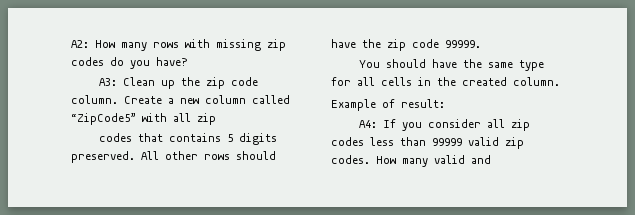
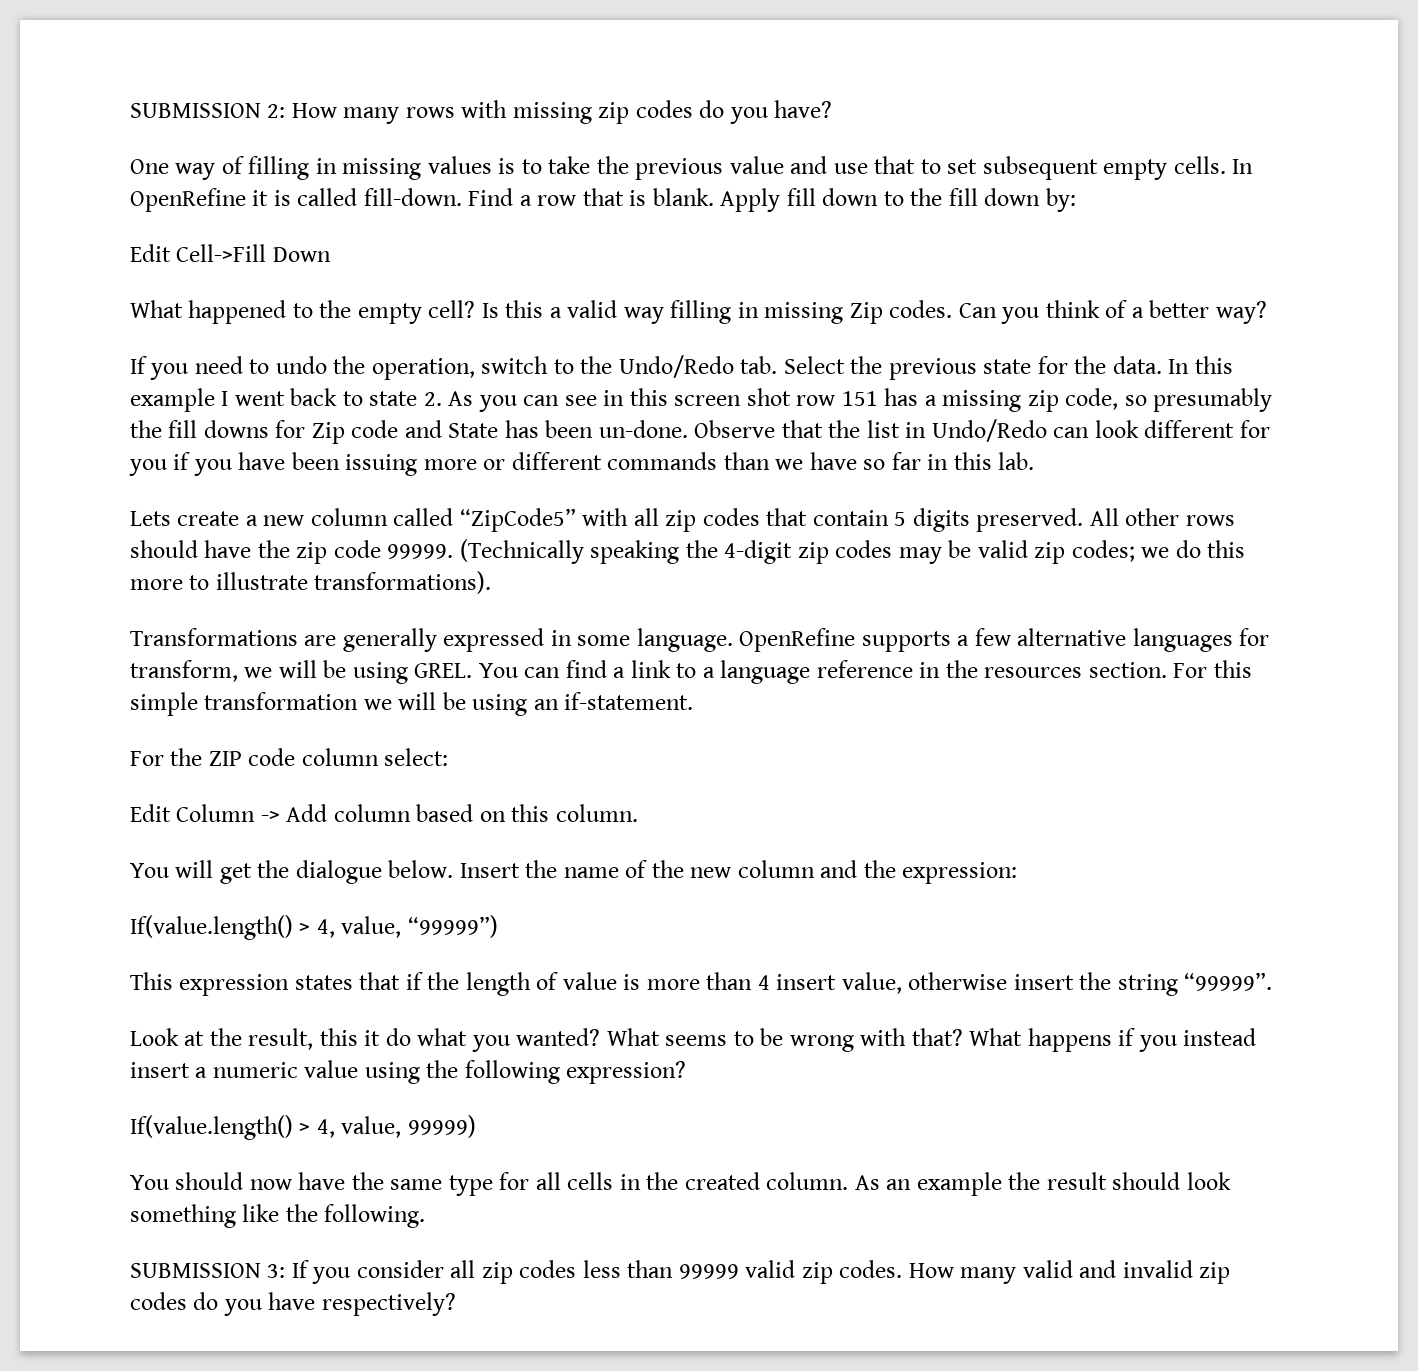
- A2: How many rows with missing zip codes do you have?
+ SUBMISSION 2: How many rows with missing zip codes do you have?
- A3: Clean up the zip code column. Create a new column called “ZipCode5” with all zip
- codes that contains 5 digits preserved.
+ One way of filling in missing values is to take the previous value and use that to set subsequent empty cells. In OpenRefine it is called fill-down. Find a row that is blank. Apply fill down to the fill down by:
+ Edit Cell->Fill Down
+ What happened to the empty cell? Is this a valid way filling in missing Zip codes. Can you think of a better way?
+ If you need to undo the operation, switch to the Undo/Redo tab. Select the previous state for the data. In this example I went back to state 2. As you can see in this screen shot row 151 has a missing zip code, so presumably the fill downs for Zip code and State has been un-done. Observe that the list in Undo/Redo can look different for you if you have been issuing more or different commands than we have so far in this lab.
+ Lets create a new column called “ZipCode5” with all zip codes that contain 5 digits preserved.
+ (Technically speaking the 4-digit zip codes may be valid zip codes; we do this more to illustrate transformations).
+ Transformations are generally expressed in some language. OpenRefine supports a few alternative languages for transform, we will be using GREL. You can find a link to a language reference in the resources section. For this simple transformation we will be using an if-statement.
+ For the ZIP code column select:
+ Edit Column -> Add column based on this column.
+ You will get the dialogue below. Insert the name of the new column and the expression:
+ If(value.length() > 4, value, “99999”)
+ This expression states that if the length of value is more than 4 insert value, otherwise insert the string “99999”.
+ Look at the result, this it do what you wanted? What seems to be wrong with that? What happens if you instead insert a numeric value using the following expression?
+ If(value.length() > 4, value, 99999)
- You should have the same type for all cells in the created column.
- Example of result:
- A4: If you consider all zip codes less than 99999 valid zip codes.
+ You should now have the same type for all cells in the created column. As an example the result should look something like the following.
+ SUBMISSION 3: If you consider all zip codes less than 99999 valid zip codes.
- How many valid and
+ How many valid and invalid zip codes do you have respectively?

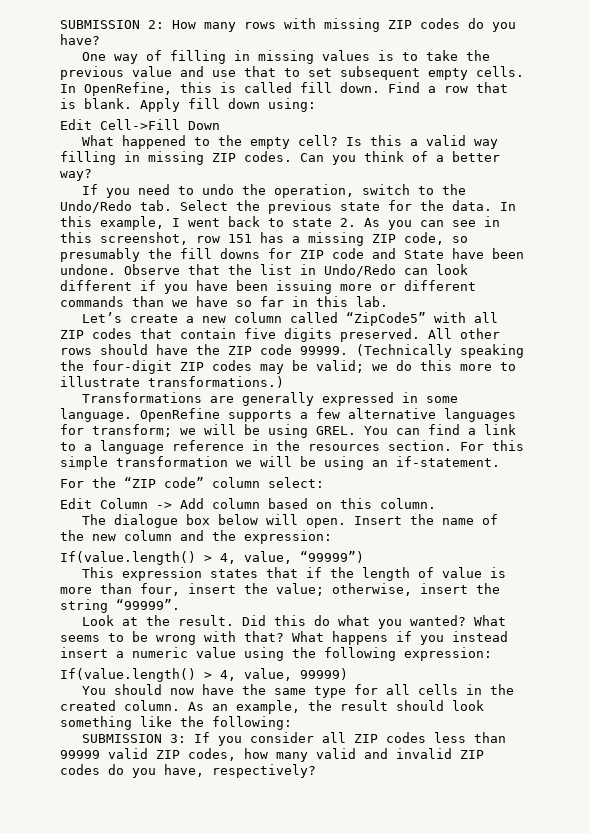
- SUBMISSION 2: How many rows with missing zip codes do you have?
+ SUBMISSION 2: How many rows with missing ZIP codes do you have?
- In OpenRefine it is called fill-down.
+ In OpenRefine, this is called fill down.
- Apply fill down to the fill down by:
+ Apply fill down using:
- Is this a valid way filling in missing Zip codes.
+ Is this a valid way filling in missing ZIP codes.
- In this example I went back to state 2. As you can see in this screen shot row 151 has a missing zip code, so presumably the fill downs for Zip code and State has been un-done.
+ In this example, I went back to state 2. As you can see in this screenshot, row 151 has a missing ZIP code, so presumably the fill downs for ZIP code and State have been undone.
- Observe that the list in Undo/Redo can look different for you if you have been issuing more or different commands than we have so far in this lab.
+ Observe that the list in Undo/Redo can look different if you have been issuing more or different commands than we have so far in this lab.
- Lets create a new column called “ZipCode5” with all zip codes that contain 5 digits preserved.
+ Let’s create a new column called “ZipCode5” with all ZIP codes that contain five digits preserved.
- All other rows should have the zip code 99999.
+ All other rows should have the ZIP code 99999.
- (Technically speaking the 4-digit zip codes may be valid zip codes; we do this more to illustrate transformations).
+ (Technically speaking the four-digit ZIP codes may be valid; we do this more to illustrate transformations.)
- OpenRefine supports a few alternative languages for transform, we will be using GREL.
+ OpenRefine supports a few alternative languages for transform; we will be using GREL.
- For the ZIP code column select:
+ For the “ZIP code” column select:
- You will get the dialogue below.
+ The dialogue box below will open.
- This expression states that if the length of value is more than 4 insert value, otherwise insert the string “99999”.
+ This expression states that if the length of value is more than four, insert the value; otherwise, insert the string “99999”.
- Look at the result, this it do what you wanted?
+ Look at the result. Did this do what you wanted?
- What happens if you instead insert a numeric value using the following expression?
+ What happens if you instead insert a numeric value using the following expression:
- As an example the result should look something like the following.
+ As an example, the result should look something like the following:
- SUBMISSION 3: If you consider all zip codes less than 99999 valid zip codes. How many valid and invalid zip codes do you have respectively?
+ SUBMISSION 3: If you consider all ZIP codes less than 99999 valid ZIP codes, how many valid and invalid ZIP codes do you have, respectively?

